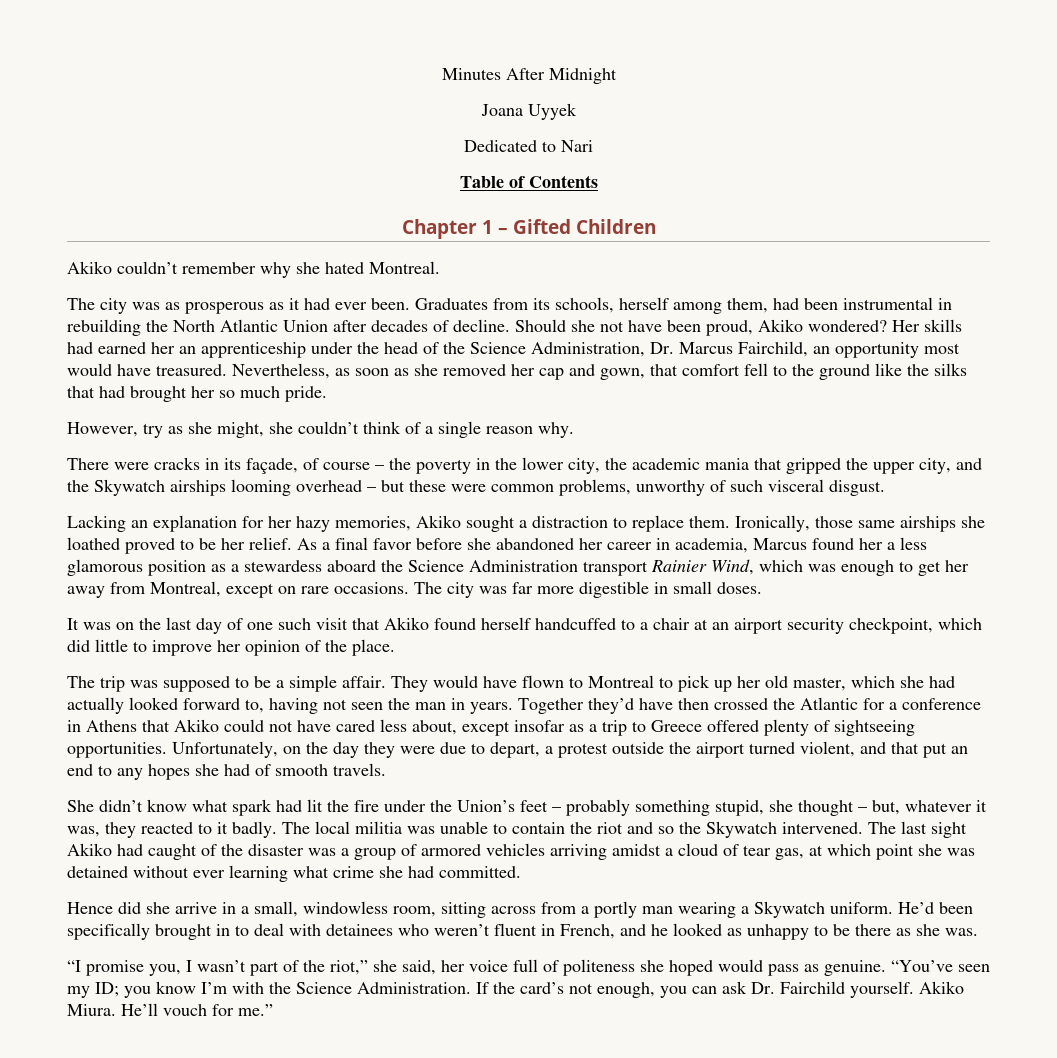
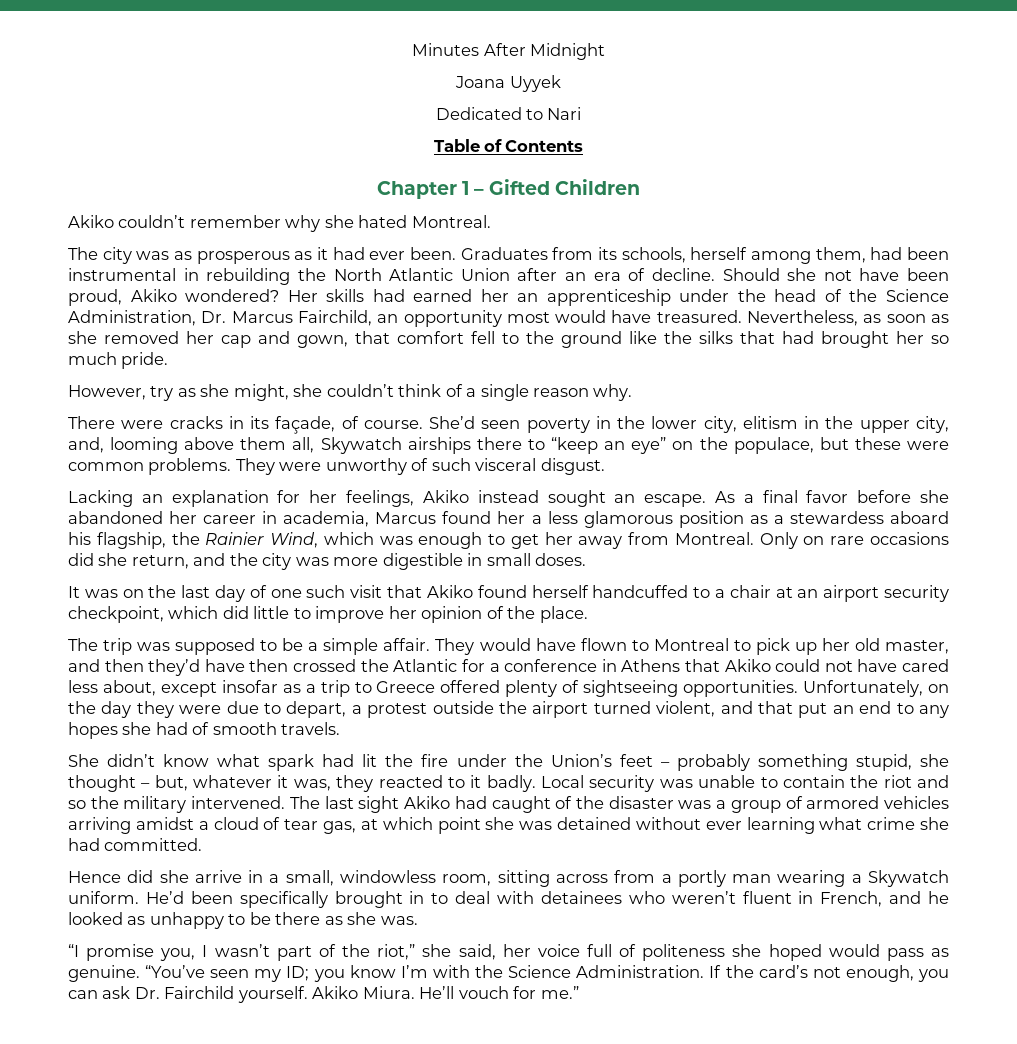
- Graduates from its schools, herself among them, had been instrumental in rebuilding the North Atlantic Union after decades of decline.
+ Graduates from its schools, herself among them, had been instrumental in rebuilding the North Atlantic Union after an era of decline.
- There were cracks in its façade, of course – the poverty in the lower city, the academic mania that gripped the upper city, and the Skywatch airships looming overhead – but these were common problems, unworthy of such visceral disgust.
+ There were cracks in its façade, of course. She’d seen poverty in the lower city, elitism in the upper city, and, looming above them all, Skywatch airships there to “keep an eye” on the populace, but these were common problems. They were unworthy of such visceral disgust.
- Lacking an explanation for her hazy memories, Akiko sought a distraction to replace them. Ironically, those same airships she loathed proved to be her relief.
+ Lacking an explanation for her feelings, Akiko instead sought an escape.
- As a final favor before she abandoned her career in academia, Marcus found her a less glamorous position as a stewardess aboard the Science Administration transport Rainier Wind, which was enough to get her away from Montreal, except on rare occasions. The city was far more digestible in small doses.
+ As a final favor before she abandoned her career in academia, Marcus found her a less glamorous position as a stewardess aboard his flagship, the Rainier Wind, which was enough to get her away from Montreal. Only on rare occasions did she return, and the city was more digestible in small doses.
- They would have flown to Montreal to pick up her old master, which she had actually looked forward to, having not seen the man in years. Together they’d have then crossed the Atlantic for a conference in Athens that Akiko could not have cared less about, except insofar as a trip to Greece offered plenty of sightseeing opportunities.
+ They would have flown to Montreal to pick up her old master, and then they’d have then crossed the Atlantic for a conference in Athens that Akiko could not have cared less about, except insofar as a trip to Greece offered plenty of sightseeing opportunities.
- The local militia was unable to contain the riot and so the Skywatch intervened.
+ Local security was unable to contain the riot and so the military intervened.

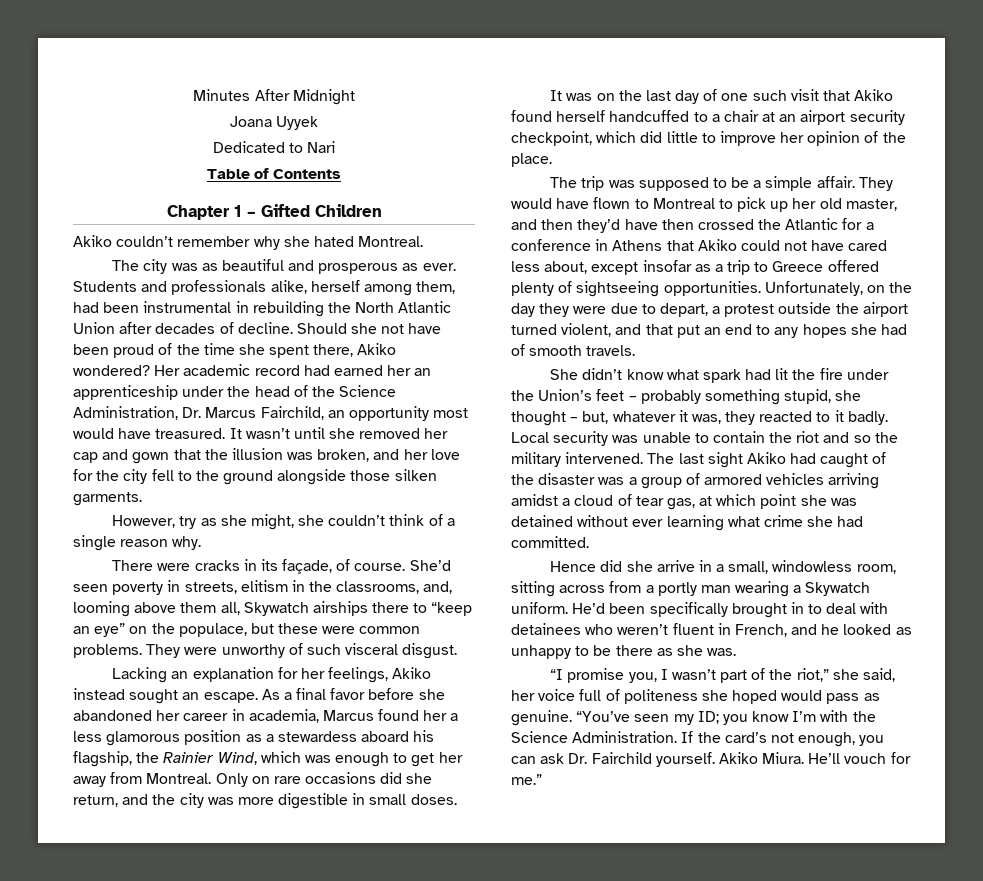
- The city was as prosperous as it had ever been. Graduates from its schools, herself among them, had been instrumental in rebuilding the North Atlantic Union after an era of decline.
+ The city was as beautiful and prosperous as ever. Students and professionals alike, herself among them, had been instrumental in rebuilding the North Atlantic Union after decades of decline.
- Should she not have been proud, Akiko wondered?
+ Should she not have been proud of the time she spent there, Akiko wondered?
- Her skills had earned her an apprenticeship under the head of the Science Administration, Dr. Marcus Fairchild, an opportunity most would have treasured.
+ Her academic record had earned her an apprenticeship under the head of the Science Administration, Dr. Marcus Fairchild, an opportunity most would have treasured.
- Nevertheless, as soon as she removed her cap and gown, that comfort fell to the ground like the silks that had brought her so much pride.
+ It wasn’t until she removed her cap and gown that the illusion was broken, and her love for the city fell to the ground alongside those silken garments.
- She’d seen poverty in the lower city, elitism in the upper city, and, looming above them all, Skywatch airships there to “keep an eye” on the populace, but these were common problems.
+ She’d seen poverty in streets, elitism in the classrooms, and, looming above them all, Skywatch airships there to “keep an eye” on the populace, but these were common problems.

